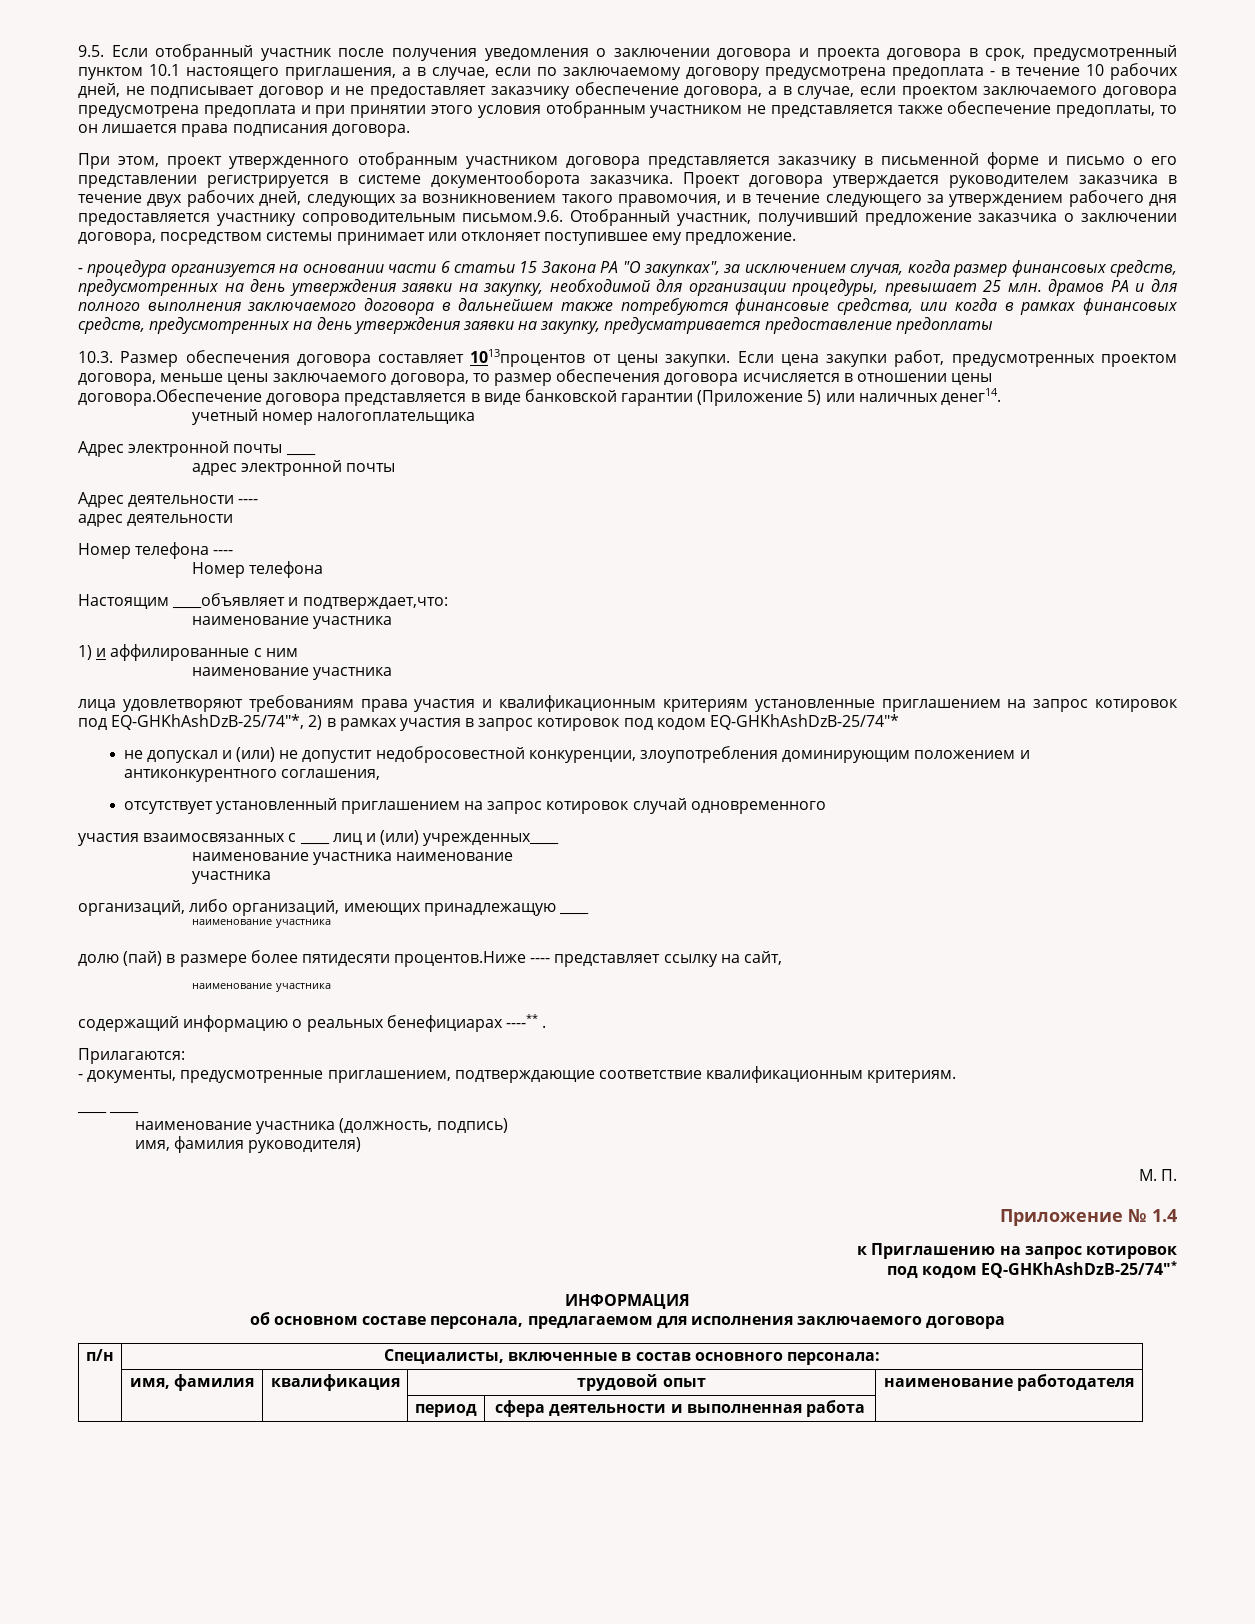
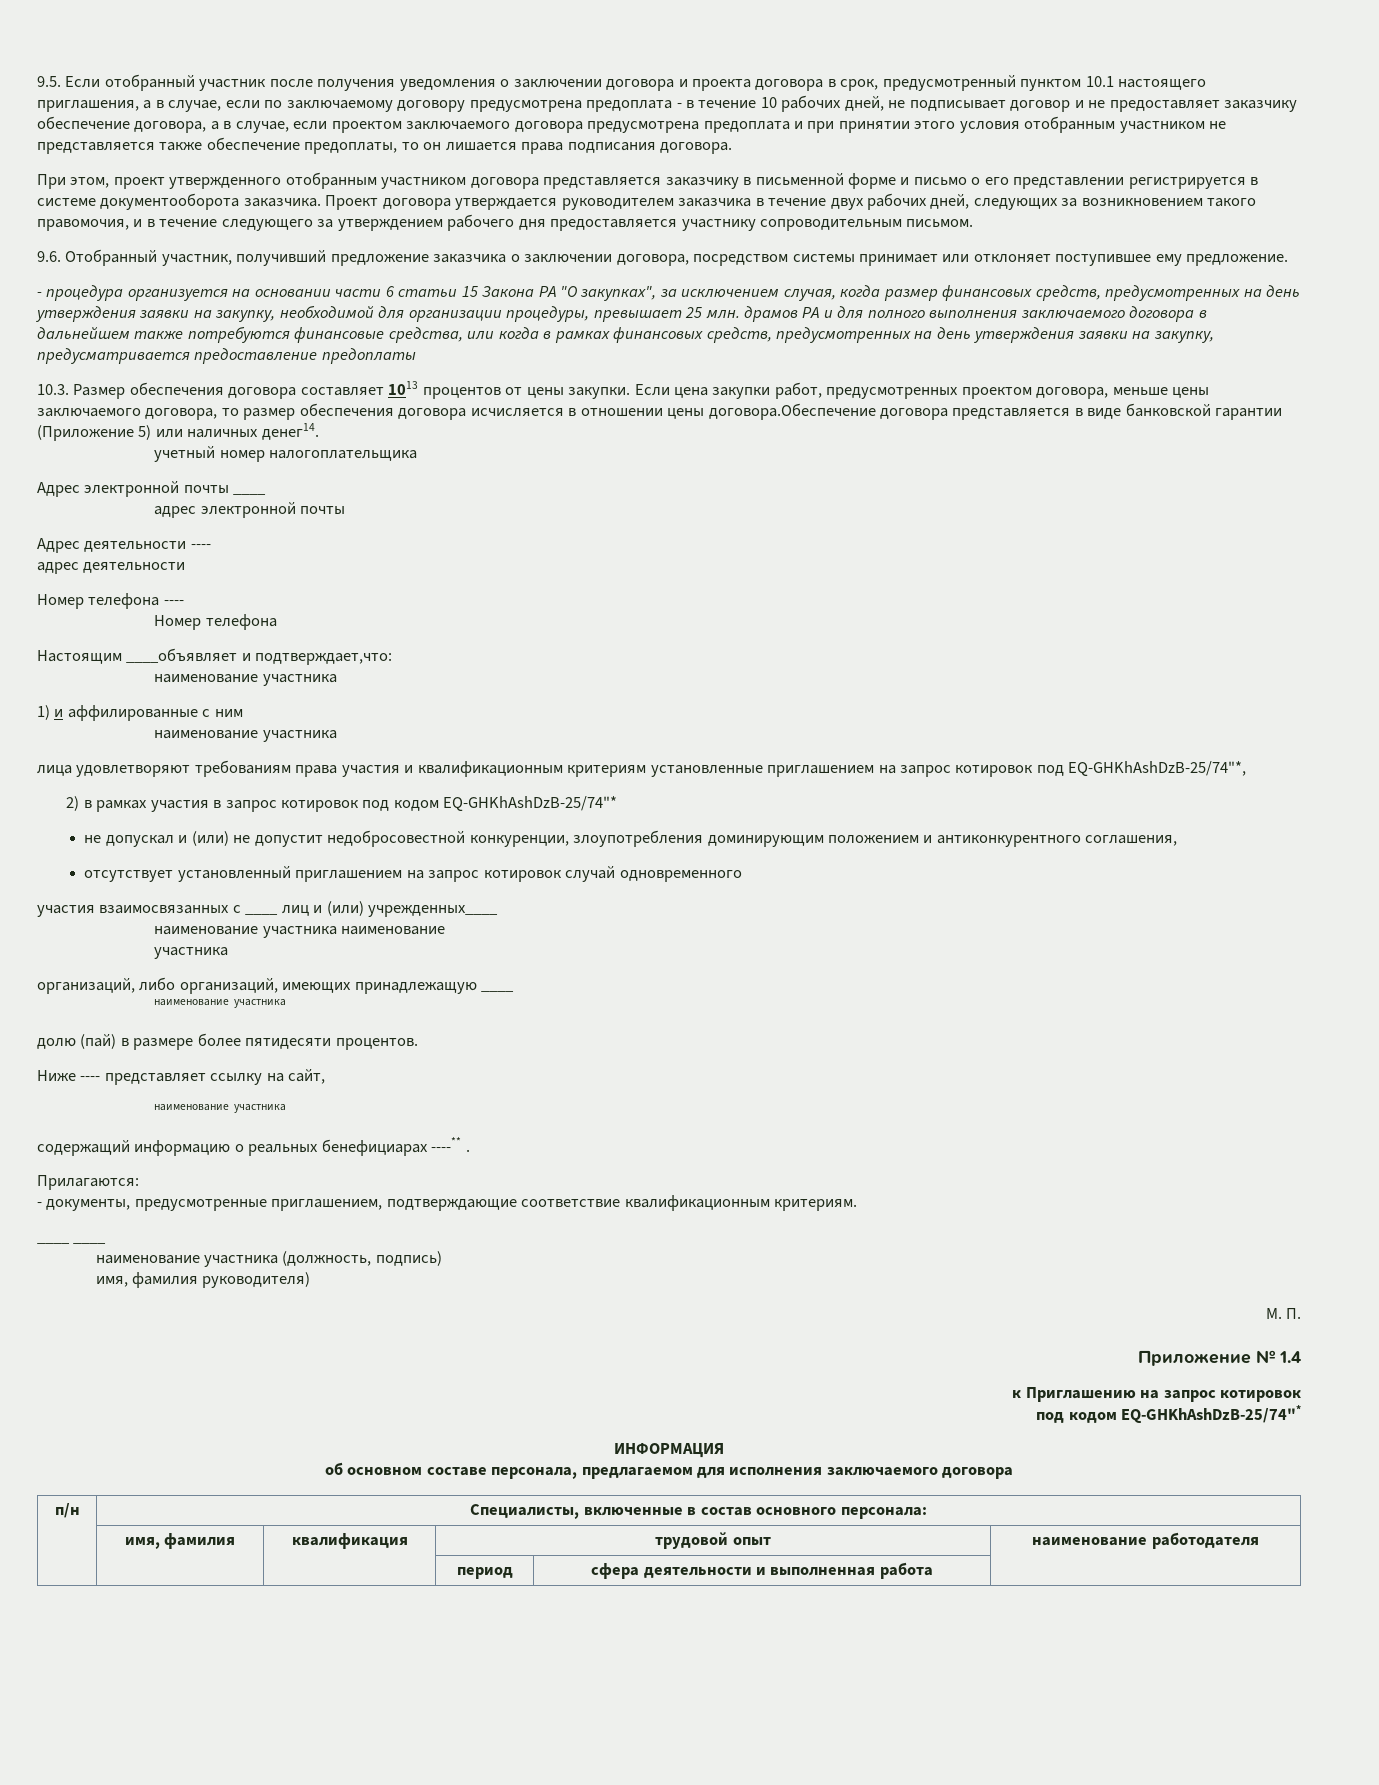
- Проект договора утверждается руководителем заказчика в течение двух рабочих дней, следующих за возникновением такого правомочия, и в течение следующего за утверждением рабочего дня предоставляется участнику сопроводительным письмом.9.6. Отобранный участник, получивший предложение заказчика о заключении договора, посредством системы принимает или отклоняет поступившее ему предложение.
+ Проект договора утверждается руководителем заказчика в течение двух рабочих дней, следующих за возникновением такого правомочия, и в течение следующего за утверждением рабочего дня предоставляется участнику сопроводительным письмом.
+ 9.6. Отобранный участник, получивший предложение заказчика о заключении договора, посредством системы принимает или отклоняет поступившее ему предложение.
- 10.3. Размер обеспечения договора составляет 1013процентов от цены закупки.
+ 10.3. Размер обеспечения договора составляет 1013 процентов от цены закупки.
- лица удовлетворяют требованиям права участия и квалификационным критериям установленные приглашением на запрос котировок под EQ-GHKhAshDzB-25/74"*, 2) в рамках участия в запрос котировок под кодом EQ-GHKhAshDzB-25/74"*
+ лица удовлетворяют требованиям права участия и квалификационным критериям установленные приглашением на запрос котировок под EQ-GHKhAshDzB-25/74"*,
+ 2) в рамках участия в запрос котировок под кодом EQ-GHKhAshDzB-25/74"*
- долю (пай) в размере более пятидесяти процентов.Ниже ---- представляет ссылку на сайт,
+ долю (пай) в размере более пятидесяти процентов.
+ Ниже ---- представляет ссылку на сайт,

